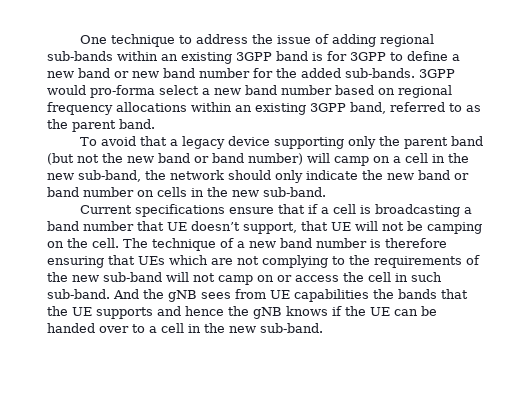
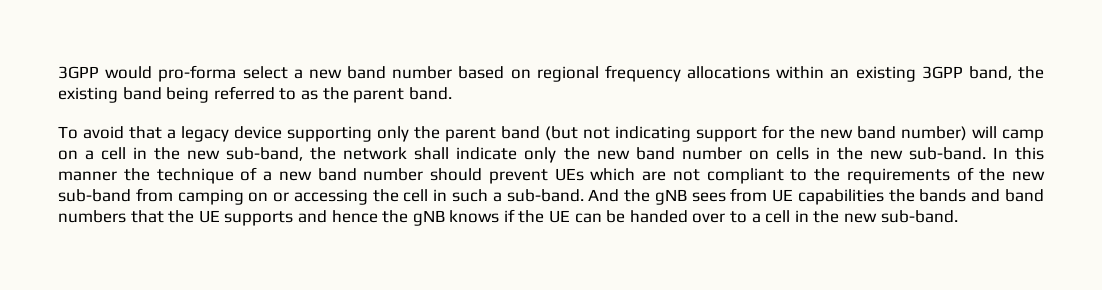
- One technique to address the issue of adding regional sub-bands within an existing 3GPP band is for 3GPP to define a new band or new band number for the added sub-bands. 3GPP would pro-forma select a new band number based on regional frequency allocations within an existing 3GPP band, referred to as the parent band.
+ 3GPP would pro-forma select a new band number based on regional frequency allocations within an existing 3GPP band, the existing band being referred to as the parent band.
- To avoid that a legacy device supporting only the parent band (but not the new band or band number) will camp on a cell in the new sub-band, the network should only indicate the new band or band number on cells in the new sub-band.
- Current specifications ensure that if a cell is broadcasting a band number that UE doesn’t support, that UE will not be camping on the cell. The technique of a new band number is therefore ensuring that UEs which are not complying to the requirements of the new sub-band will not camp on or access the cell in such sub-band.
+ To avoid that a legacy device supporting only the parent band (but not indicating support for the new band number) will camp on a cell in the new sub-band, the network shall indicate only the new band number on cells in the new sub-band. In this manner the technique of a new band number should prevent UEs which are not compliant to the requirements of the new sub-band from camping on or accessing the cell in such a sub-band.
- And the gNB sees from UE capabilities the bands that the UE supports and hence the gNB knows if the UE can be handed over to a cell in the new sub-band.
+ And the gNB sees from UE capabilities the bands and band numbers that the UE supports and hence the gNB knows if the UE can be handed over to a cell in the new sub-band.

